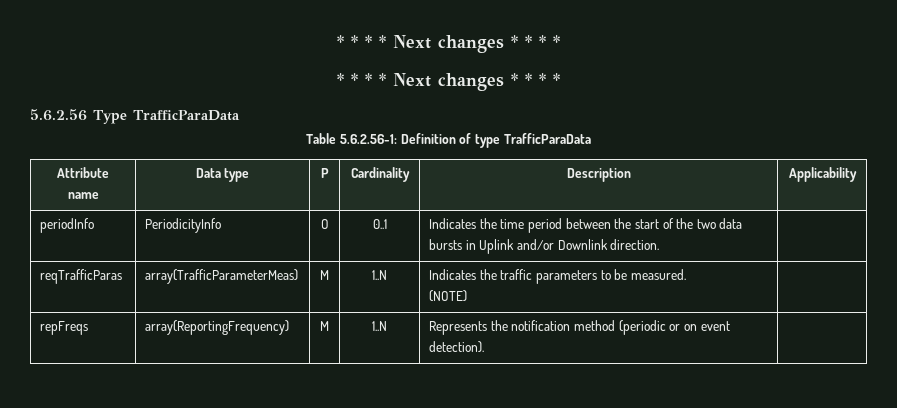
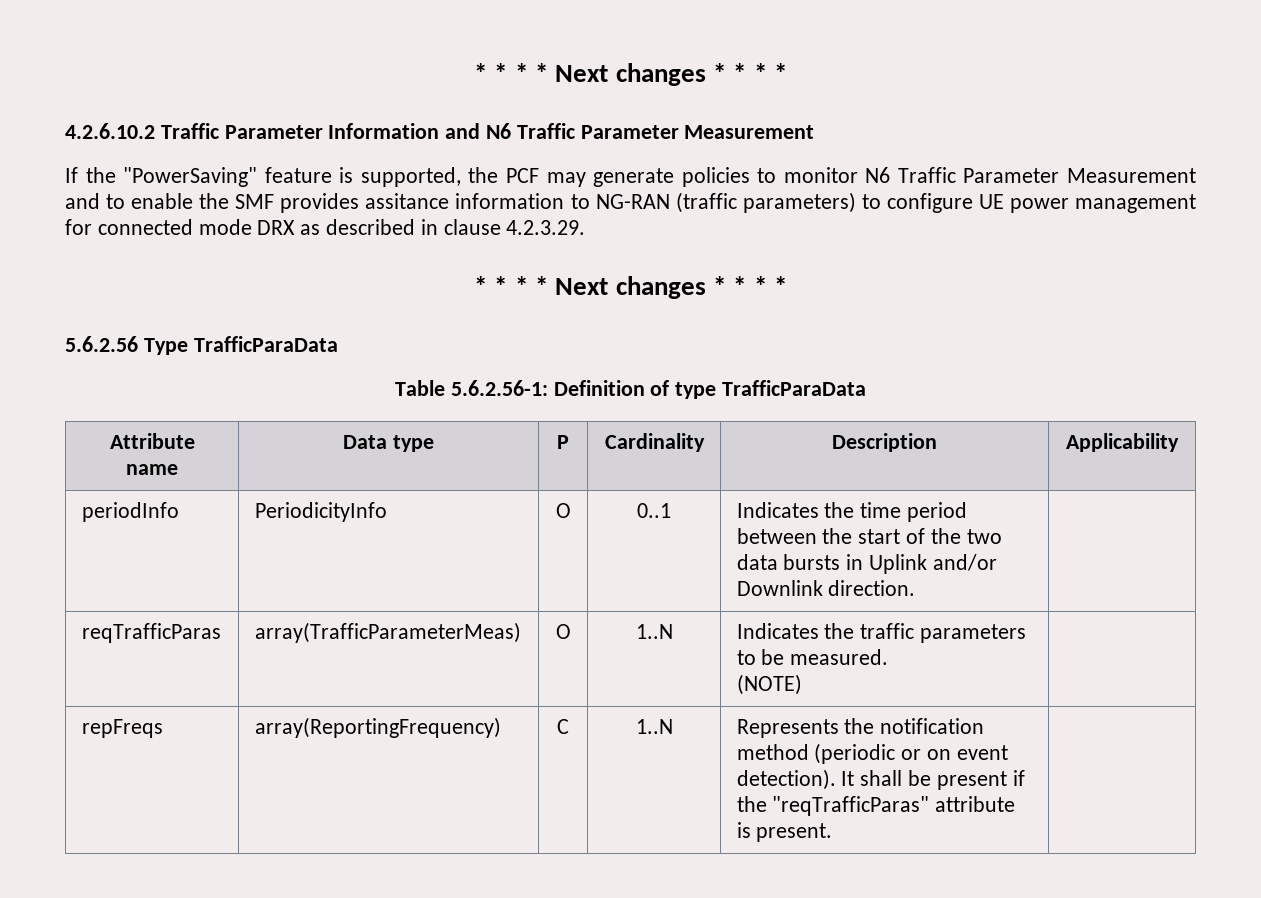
+ 4.2.6.10.2 Traffic Parameter Information and N6 Traffic Parameter Measurement
+ If the "PowerSaving" feature is supported, the PCF may generate policies to monitor N6 Traffic Parameter Measurement and to enable the SMF provides assitance information to NG-RAN (traffic parameters) to configure UE power management for connected mode DRX as described in clause 4.2.3.29.
- reqTrafficParas | array(TrafficParameterMeas) | M | 1..N | Indicates the traffic parameters to be measured.
+ reqTrafficParas | array(TrafficParameterMeas) | O | 1..N | Indicates the traffic parameters to be measured.
- repFreqs | array(ReportingFrequency) | M | 1..N | Represents the notification method (periodic or on event detection). |
+ repFreqs | array(ReportingFrequency) | C | 1..N | Represents the notification method (periodic or on event detection). It shall be present if the "reqTrafficParas" attribute is present. |

